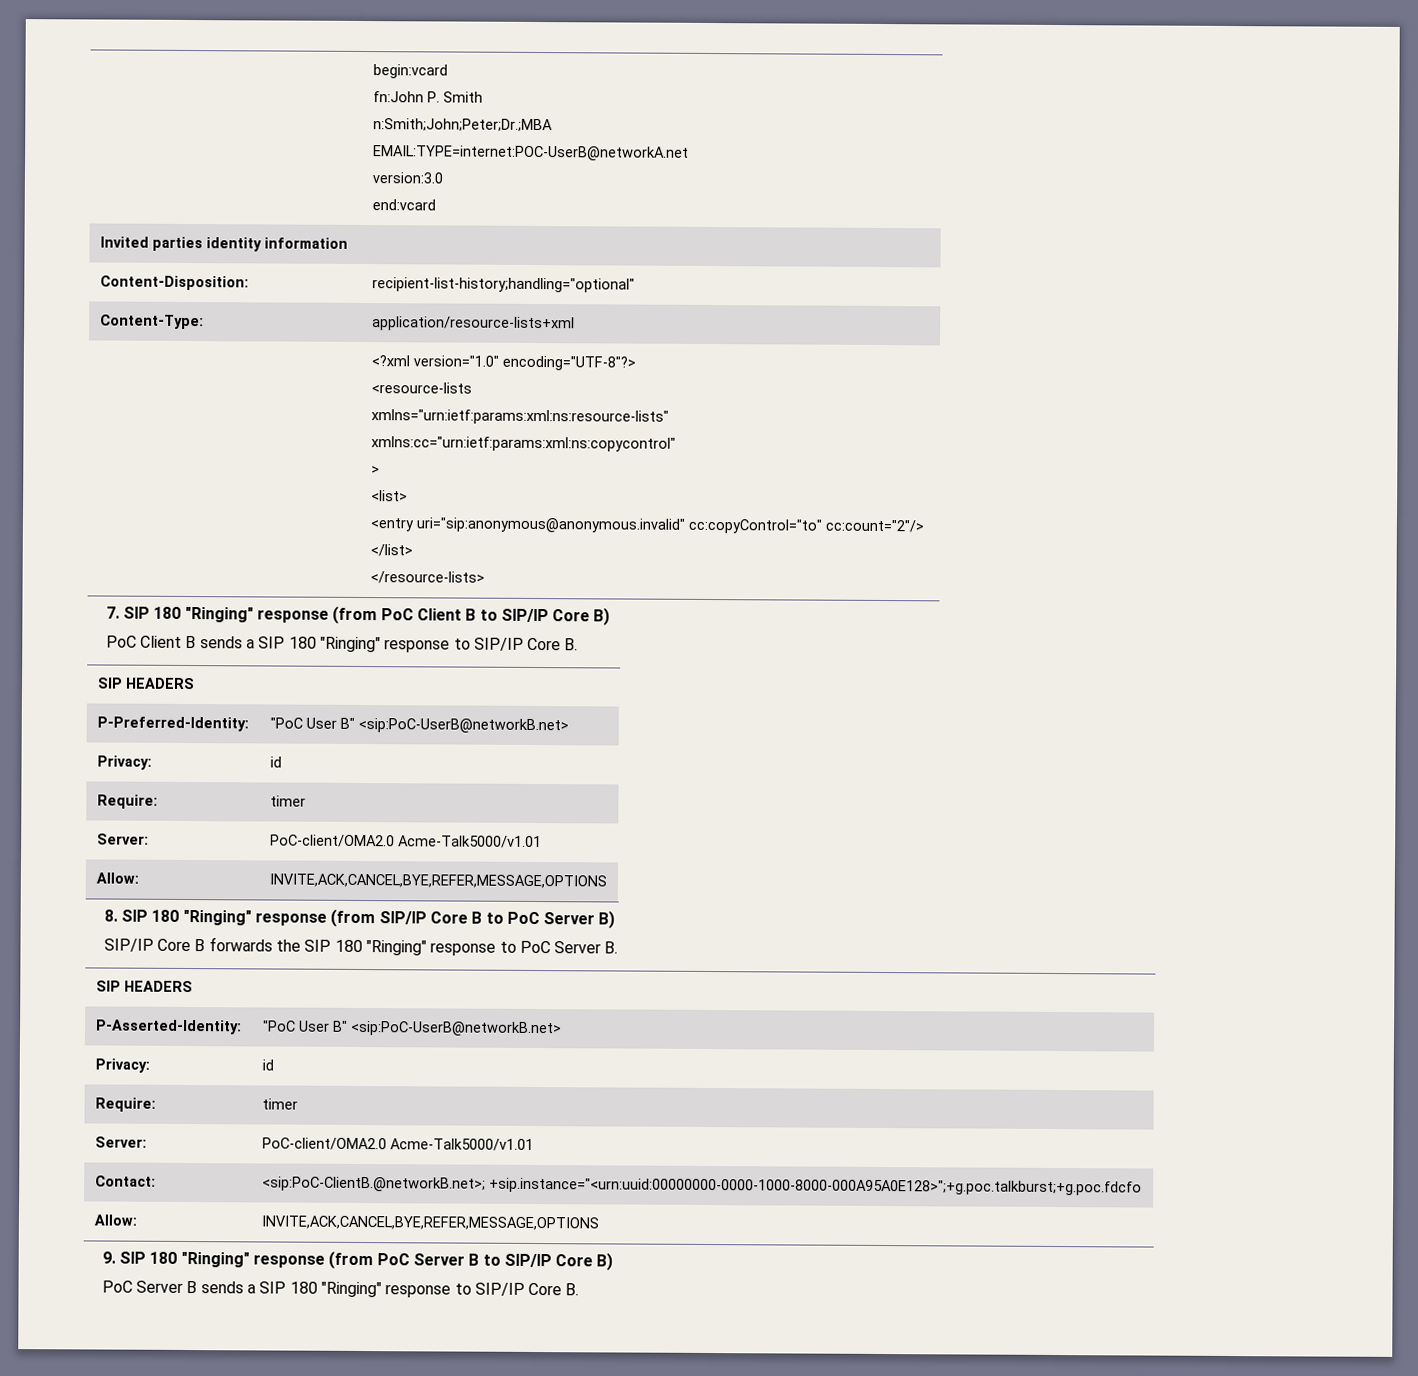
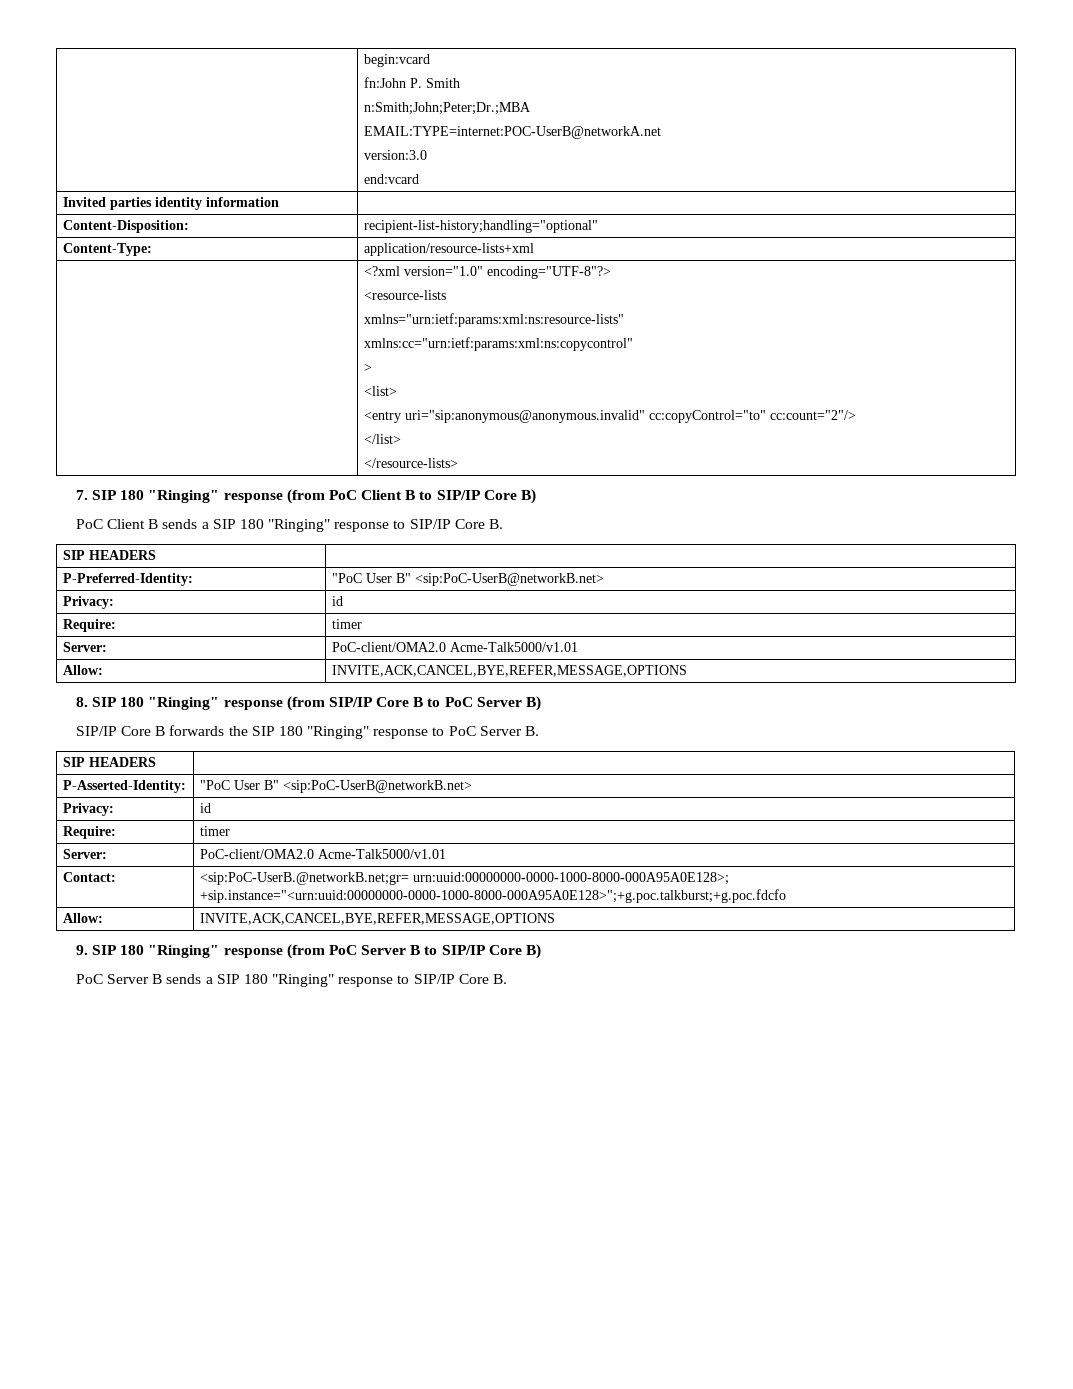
- Contact: | <sip:PoC-ClientB.@networkB.net>; +sip.instance="<urn:uuid:00000000-0000-1000-8000-000A95A0E128>";+g.poc.talkburst;+g.poc.fdcfo
+ Contact: | <sip:PoC-UserB.@networkB.net;gr= urn:uuid:00000000-0000-1000-8000-000A95A0E128>; +sip.instance="<urn:uuid:00000000-0000-1000-8000-000A95A0E128>";+g.poc.talkburst;+g.poc.fdcfo

